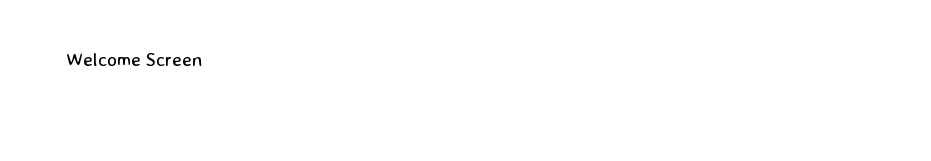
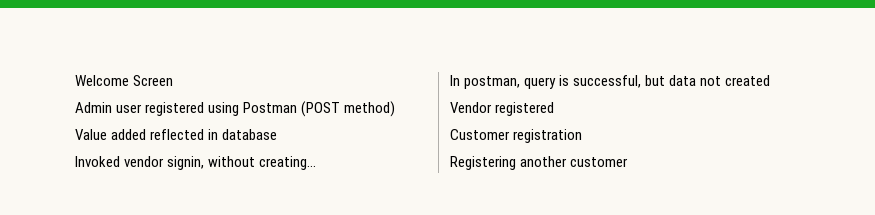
+ Admin user registered using Postman (POST method)
+ Value added reflected in database
+ Invoked vendor signin, without creating…
+ In postman, query is successful, but data not created
+ Vendor registered
+ Customer registration
+ Registering another customer

